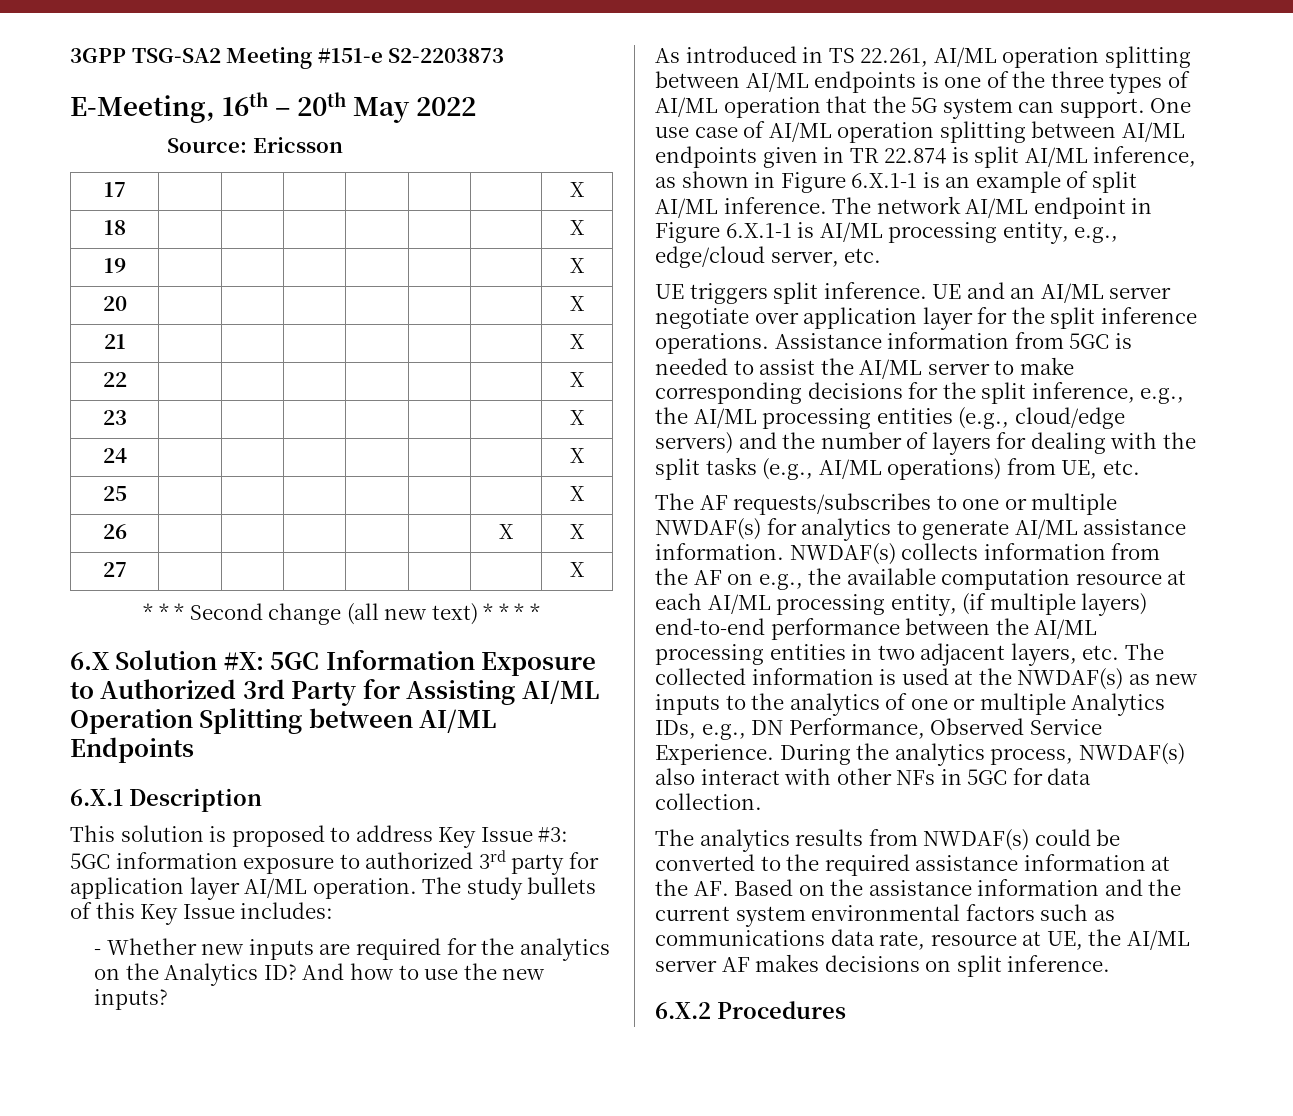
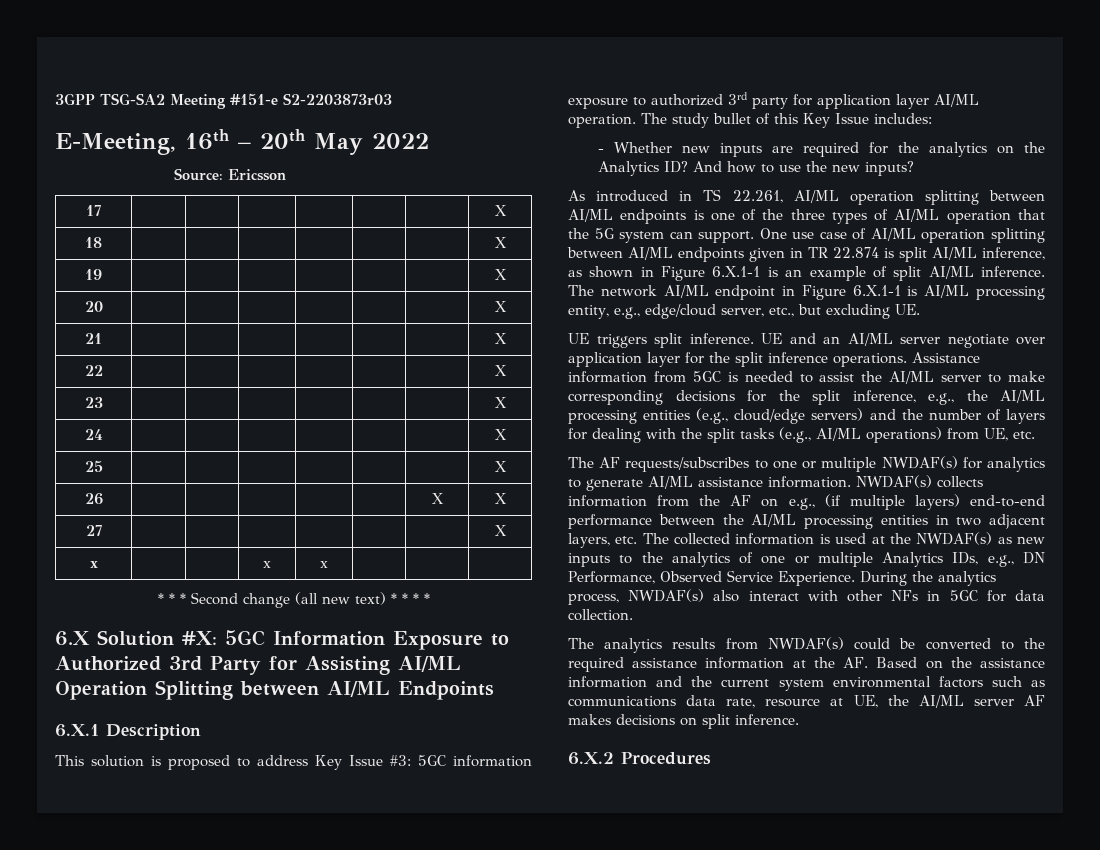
- 3GPP TSG-SA2 Meeting #151-e S2-2203873
+ 3GPP TSG-SA2 Meeting #151-e S2-2203873r03
+ x | | | x | x | | |
- The study bullets of this Key Issue includes:
+ The study bullet of this Key Issue includes:
- The network AI/ML endpoint in Figure 6.X.1-1 is AI/ML processing entity, e.g., edge/cloud server, etc.
+ The network AI/ML endpoint in Figure 6.X.1-1 is AI/ML processing entity, e.g., edge/cloud server, etc., but excluding UE.
- NWDAF(s) collects information from the AF on e.g., the available computation resource at each AI/ML processing entity, (if multiple layers) end-to-end performance between the AI/ML processing entities in two adjacent layers, etc. The collected information is used at the NWDAF(s) as new inputs to the analytics of one or multiple Analytics IDs, e.g., DN Performance, Observed Service Experience.
+ NWDAF(s) collects information from the AF on e.g., (if multiple layers) end-to-end performance between the AI/ML processing entities in two adjacent layers, etc. The collected information is used at the NWDAF(s) as new inputs to the analytics of one or multiple Analytics IDs, e.g., DN Performance, Observed Service Experience.

